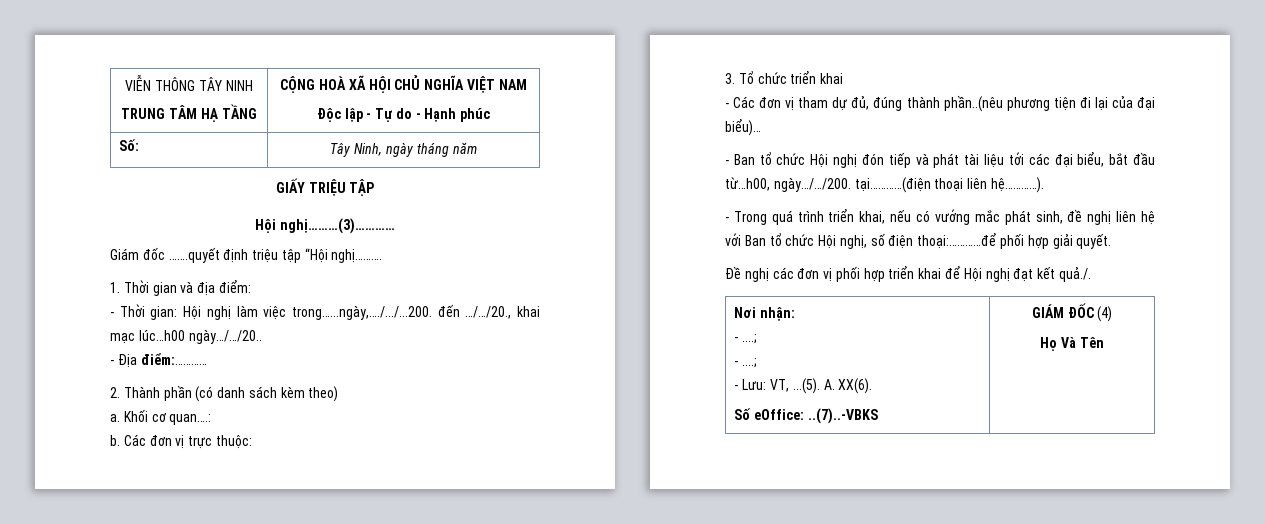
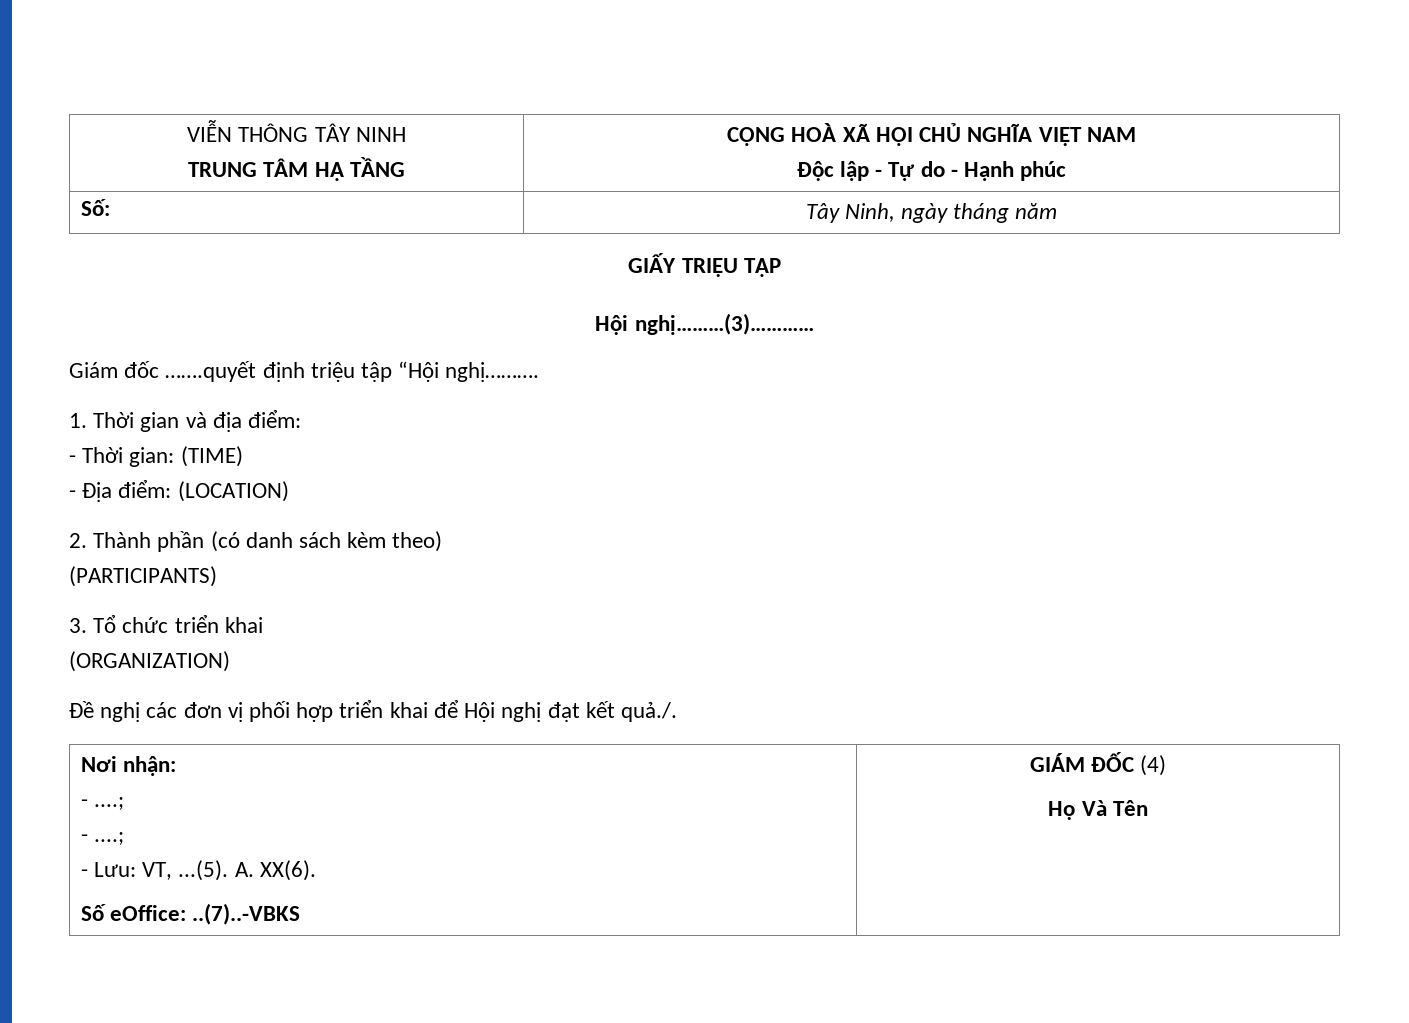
- - Thời gian: Hội nghị làm việc trong…...ngày,…./.../...200. đến …/…/20., khai mạc lúc…h00 ngày…/…/20..
+ - Thời gian: (TIME)
- - Địa điểm:…………
+ - Địa điểm: (LOCATION)
- a. Khối cơ quan….:
- b. Các đơn vị trực thuộc:
+ (PARTICIPANTS)
- - Các đơn vị tham dự đủ, đúng thành phần..(nêu phương tiện đi lại của đại biểu)…
- - Ban tổ chức Hội nghị đón tiếp và phát tài liệu tới các đại biểu, bắt đầu từ…h00, ngày…/…/200. tại…………(điện thoại liên hệ…………).
- - Trong quá trình triển khai, nếu có vướng mắc phát sinh, đề nghị liên hệ với Ban tổ chức Hội nghị, số điện thoại:…………để phối hợp giải quyết.
+ (ORGANIZATION)

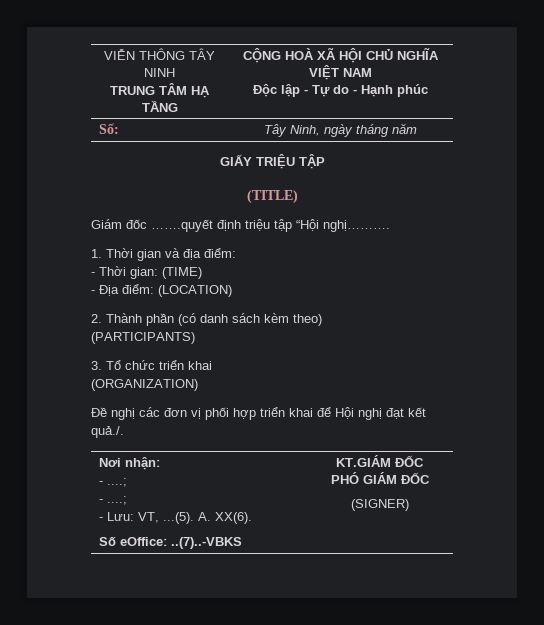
- Hội nghị………(3)…………
+ (TITLE)
  Nơi nhận:
  - ....;
  - ....;
  - Lưu: VT, ...(5). A. XX(6).
- Số eOffice: ..(7)..-VBKS | GIÁM ĐỐC (4)
- Họ Và Tên
+ Số eOffice: ..(7)..-VBKS | KT.GIÁM ĐỐC
+ PHÓ GIÁM ĐỐC
+ (SIGNER)

